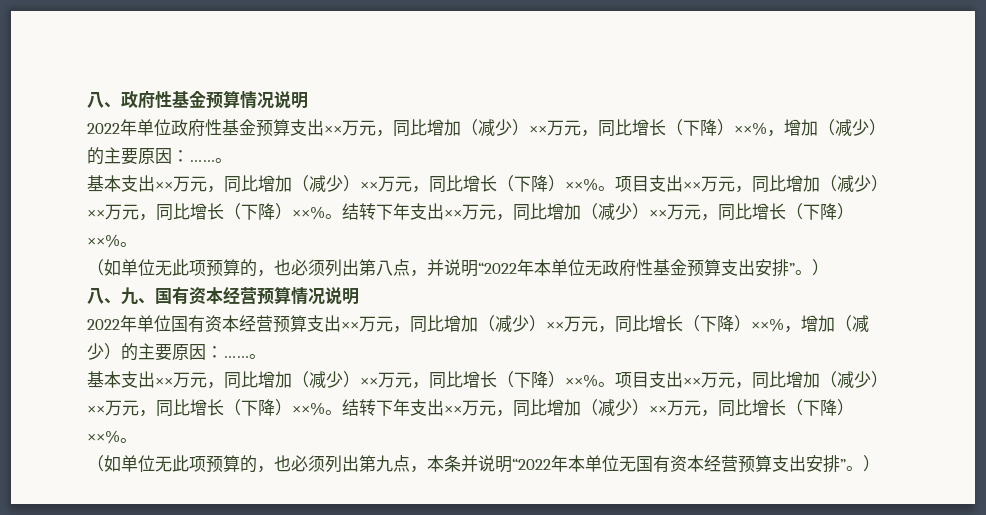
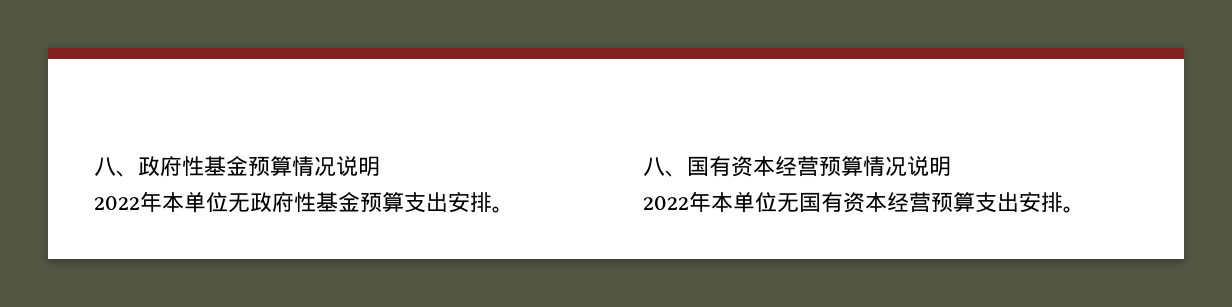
- 2022年单位政府性基金预算支出××万元，同比增加（减少）××万元，同比增长（下降）××%，增加（减少）的主要原因：……。
- 基本支出××万元，同比增加（减少）××万元，同比增长（下降）××%。项目支出××万元，同比增加（减少）××万元，同比增长（下降）××%。结转下年支出××万元，同比增加（减少）××万元，同比增长（下降）××%。
- （如单位无此项预算的，也必须列出第八点，并说明“2022年本单位无政府性基金预算支出安排”。）
- 八、九、国有资本经营预算情况说明
+ 2022年本单位无政府性基金预算支出安排。
+ 八、国有资本经营预算情况说明
- 2022年单位国有资本经营预算支出××万元，同比增加（减少）××万元，同比增长（下降）××%，增加（减少）的主要原因：……。
- 基本支出××万元，同比增加（减少）××万元，同比增长（下降）××%。项目支出××万元，同比增加（减少）××万元，同比增长（下降）××%。结转下年支出××万元，同比增加（减少）××万元，同比增长（下降）××%。
- （如单位无此项预算的，也必须列出第九点，本条并说明“2022年本单位无国有资本经营预算支出安排”。）
+ 2022年本单位无国有资本经营预算支出安排。

